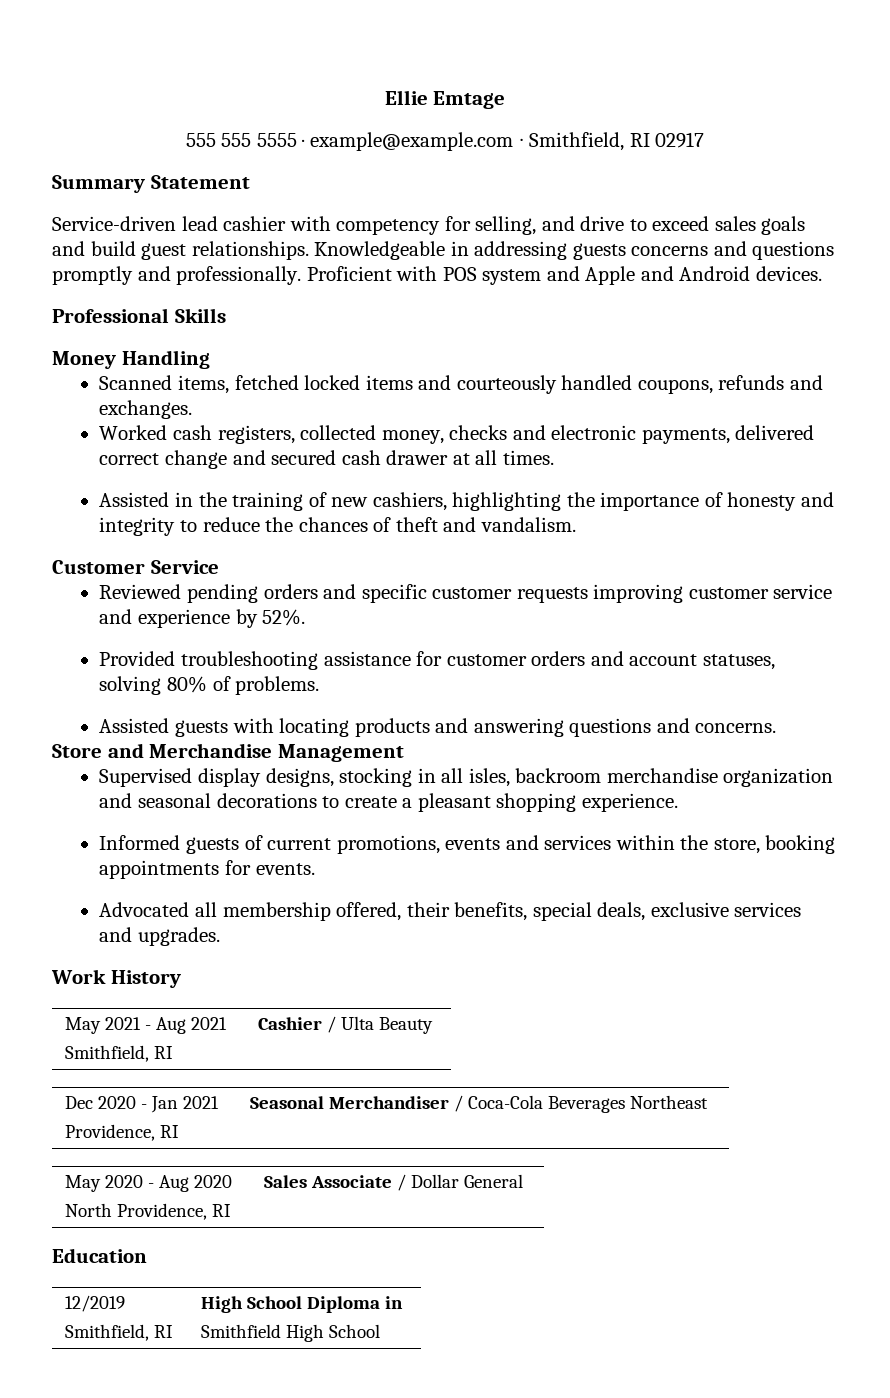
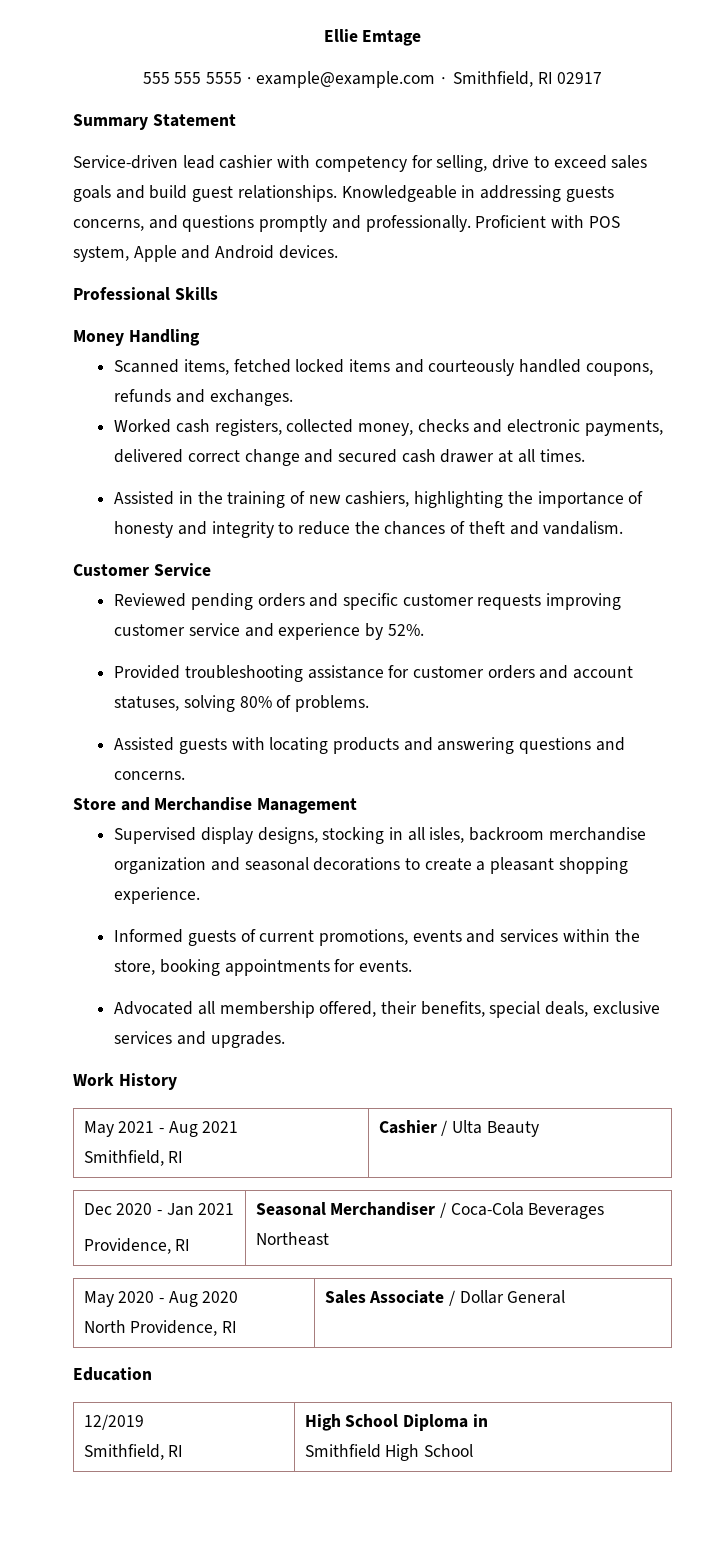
- Service-driven lead cashier with competency for selling, and drive to exceed sales goals and build guest relationships.
+ Service-driven lead cashier with competency for selling, drive to exceed sales goals and build guest relationships.
- Knowledgeable in addressing guests concerns and questions promptly and professionally.
+ Knowledgeable in addressing guests concerns, and questions promptly and professionally.
- Proficient with POS system and Apple and Android devices.
+ Proficient with POS system, Apple and Android devices.

